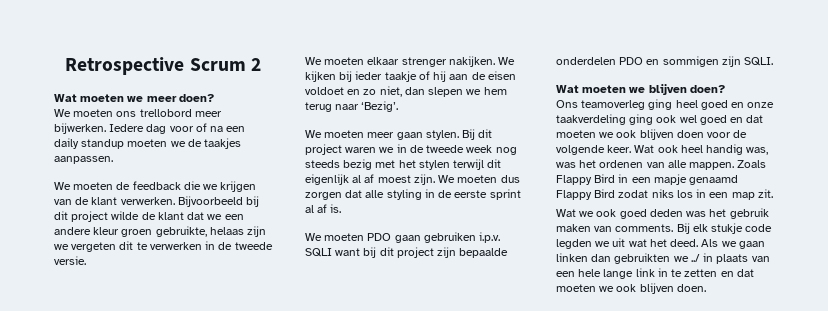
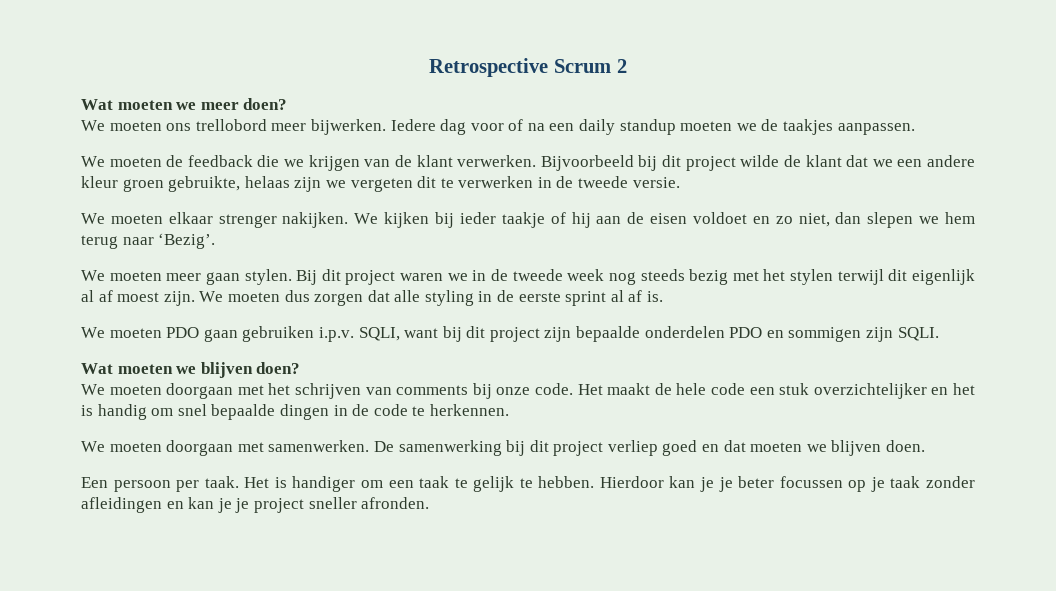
- We moeten PDO gaan gebruiken i.p.v. SQLI want bij dit project zijn bepaalde onderdelen PDO en sommigen zijn SQLI.
+ We moeten PDO gaan gebruiken i.p.v. SQLI, want bij dit project zijn bepaalde onderdelen PDO en sommigen zijn SQLI.
- Ons teamoverleg ging heel goed en onze taakverdeling ging ook wel goed en dat moeten we ook blijven doen voor de volgende keer. Wat ook heel handig was, was het ordenen van alle mappen. Zoals Flappy Bird in een mapje genaamd Flappy Bird zodat niks los in een map zit.
- Wat we ook goed deden was het gebruik maken van comments. Bij elk stukje code legden we uit wat het deed. Als we gaan linken dan gebruikten we ../ in plaats van een hele lange link in te zetten en dat moeten we ook blijven doen.
+ We moeten doorgaan met het schrijven van comments bij onze code. Het maakt de hele code een stuk overzichtelijker en het is handig om snel bepaalde dingen in de code te herkennen.
+ We moeten doorgaan met samenwerken. De samenwerking bij dit project verliep goed en dat moeten we blijven doen.
+ Een persoon per taak. Het is handiger om een taak te gelijk te hebben. Hierdoor kan je je beter focussen op je taak zonder afleidingen en kan je je project sneller afronden.

